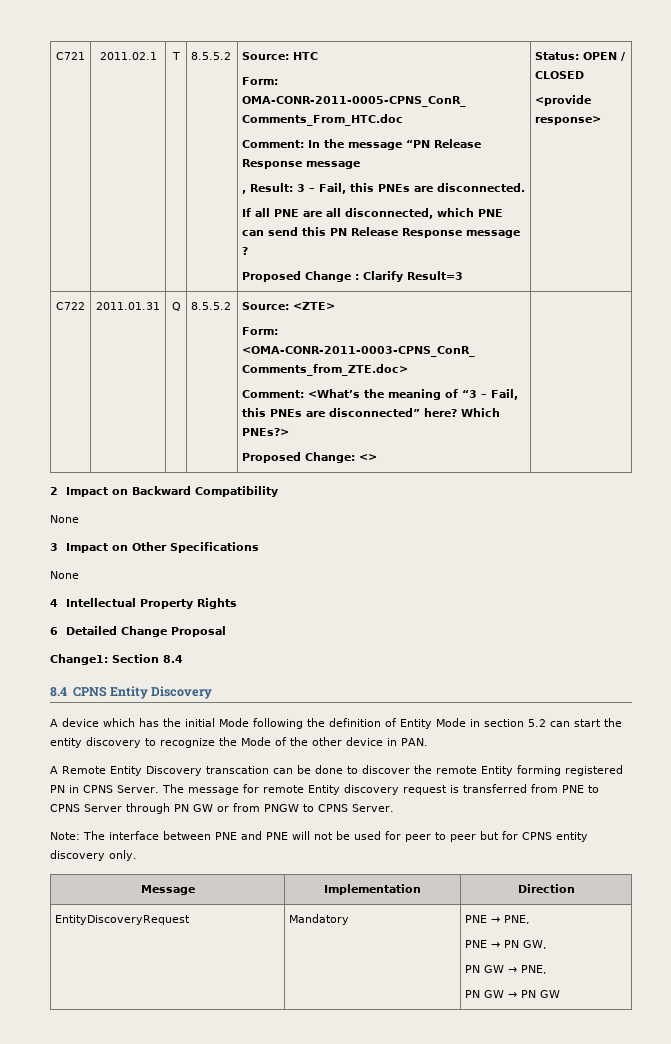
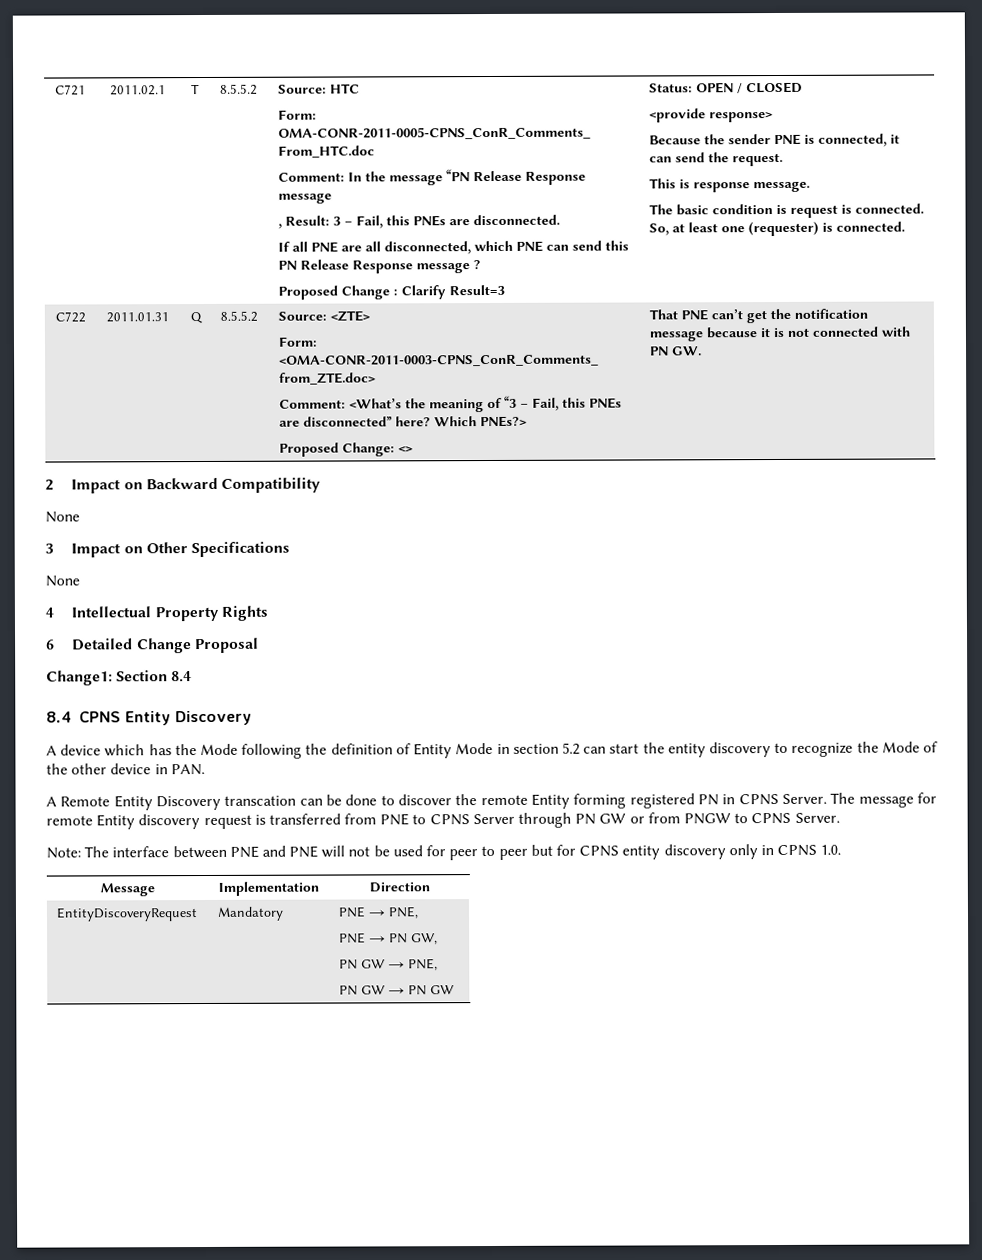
+ Because the sender PNE is connected, it can send the request.
+ This is response message.
+ The basic condition is request is connected. So, at least one (requester) is connected.
+ That PNE can’t get the notification message because it is not connected with PN GW.
- A device which has the initial Mode following the definition of Entity Mode in section 5.2 can start the entity discovery to recognize the Mode of the other device in PAN.
+ A device which has the Mode following the definition of Entity Mode in section 5.2 can start the entity discovery to recognize the Mode of the other device in PAN.
- Note: The interface between PNE and PNE will not be used for peer to peer but for CPNS entity discovery only.
+ Note: The interface between PNE and PNE will not be used for peer to peer but for CPNS entity discovery only in CPNS 1.0.

